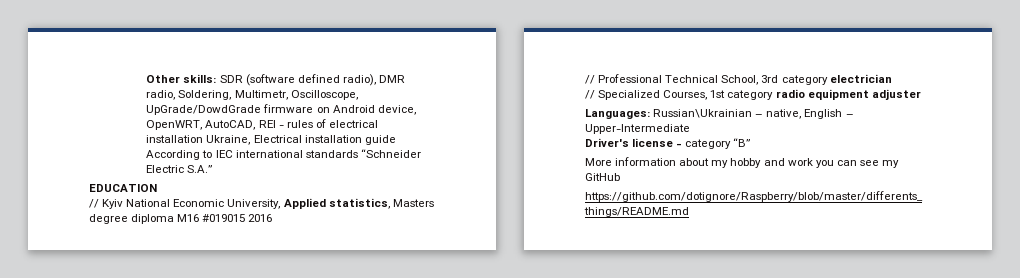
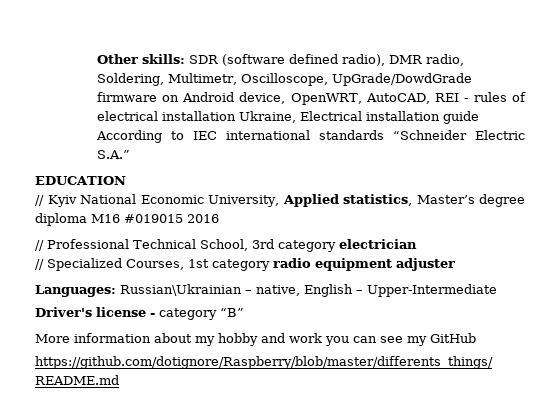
- // Kyiv National Economic University, Applied statistics, Masters degree diploma M16 #019015 2016
+ // Kyiv National Economic University, Applied statistics, Master’s degree diploma M16 #019015 2016

